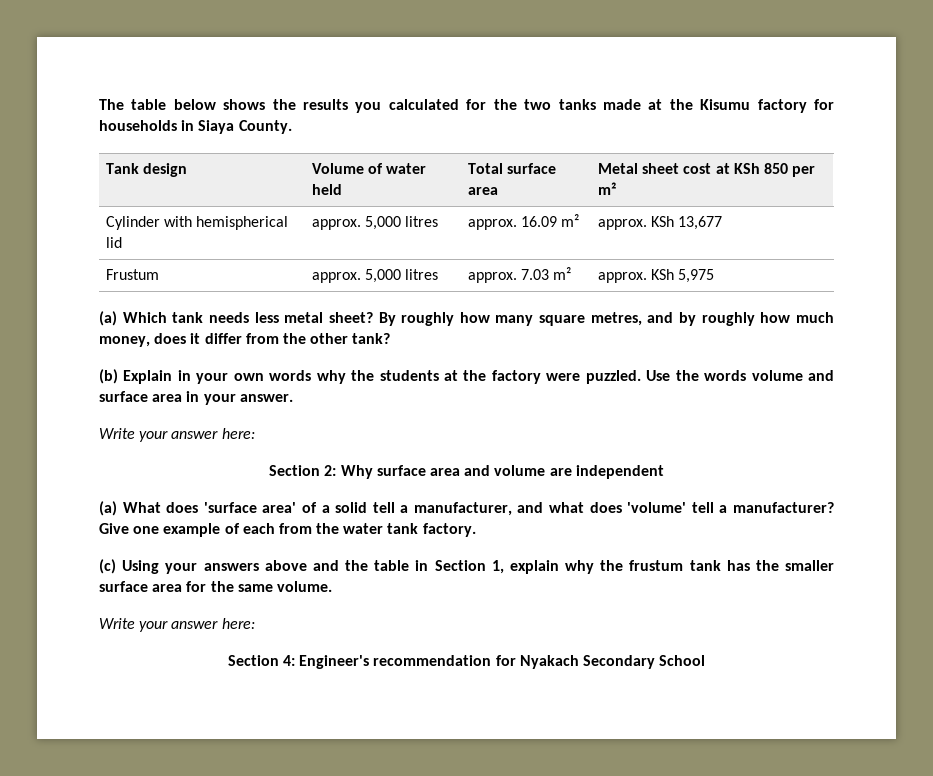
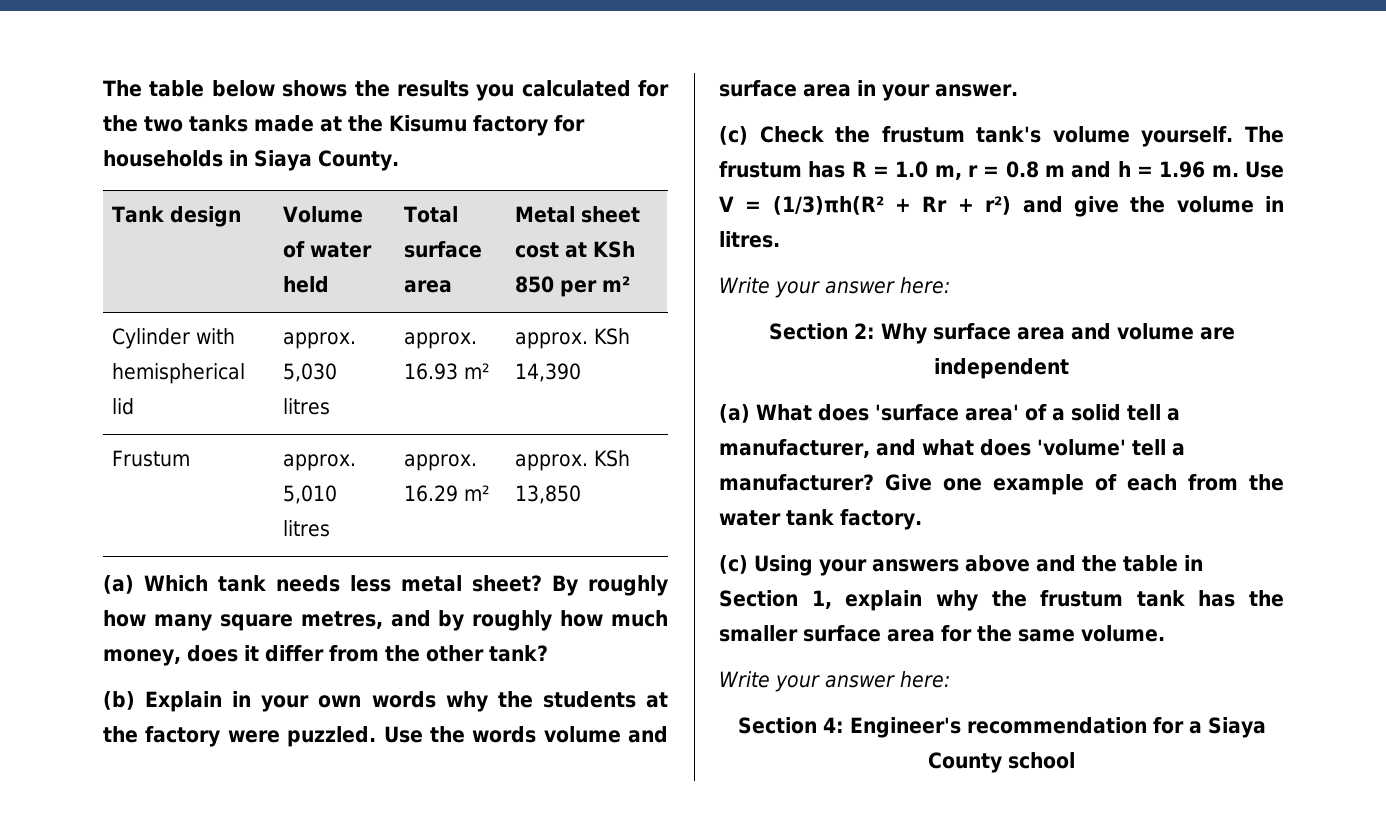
- Cylinder with hemispherical lid | approx. 5,000 litres | approx. 16.09 m² | approx. KSh 13,677
+ Cylinder with hemispherical lid | approx. 5,030 litres | approx. 16.93 m² | approx. KSh 14,390
- Frustum | approx. 5,000 litres | approx. 7.03 m² | approx. KSh 5,975
+ Frustum | approx. 5,010 litres | approx. 16.29 m² | approx. KSh 13,850
+ (c) Check the frustum tank's volume yourself. The frustum has R = 1.0 m, r = 0.8 m and h = 1.96 m. Use V = (1/3)πh(R² + Rr + r²) and give the volume in litres.
- Section 4: Engineer's recommendation for Nyakach Secondary School
+ Section 4: Engineer's recommendation for a Siaya County school

